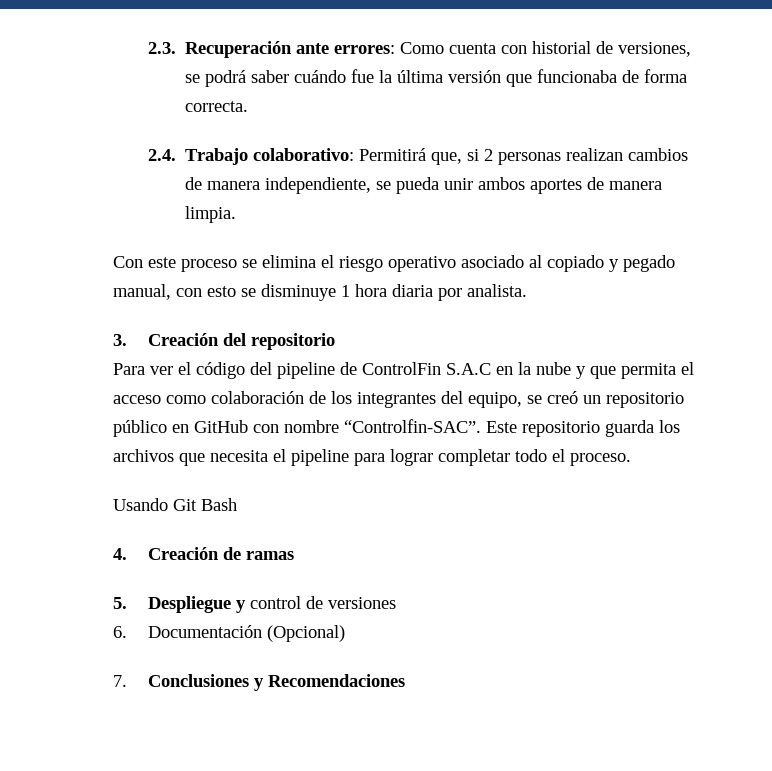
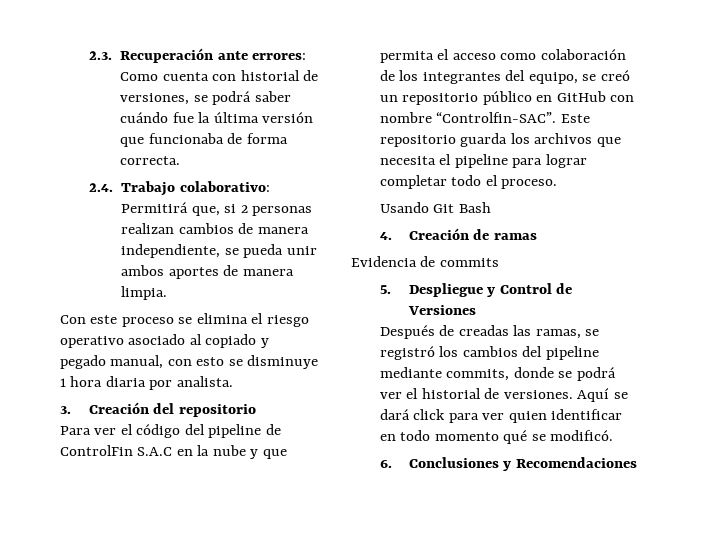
+ Evidencia de commits
- 5. Despliegue y control de versiones
- 6. Documentación (Opcional)
- 7. Conclusiones y Recomendaciones
+ 5. Despliegue y Control de Versiones
+ Después de creadas las ramas, se registró los cambios del pipeline mediante commits, donde se podrá ver el historial de versiones. Aquí se dará click para ver quien identificar en todo momento qué se modificó.
+ 6. Conclusiones y Recomendaciones

